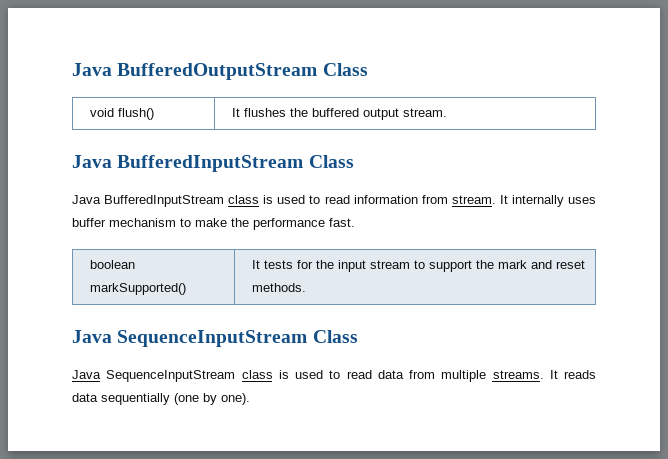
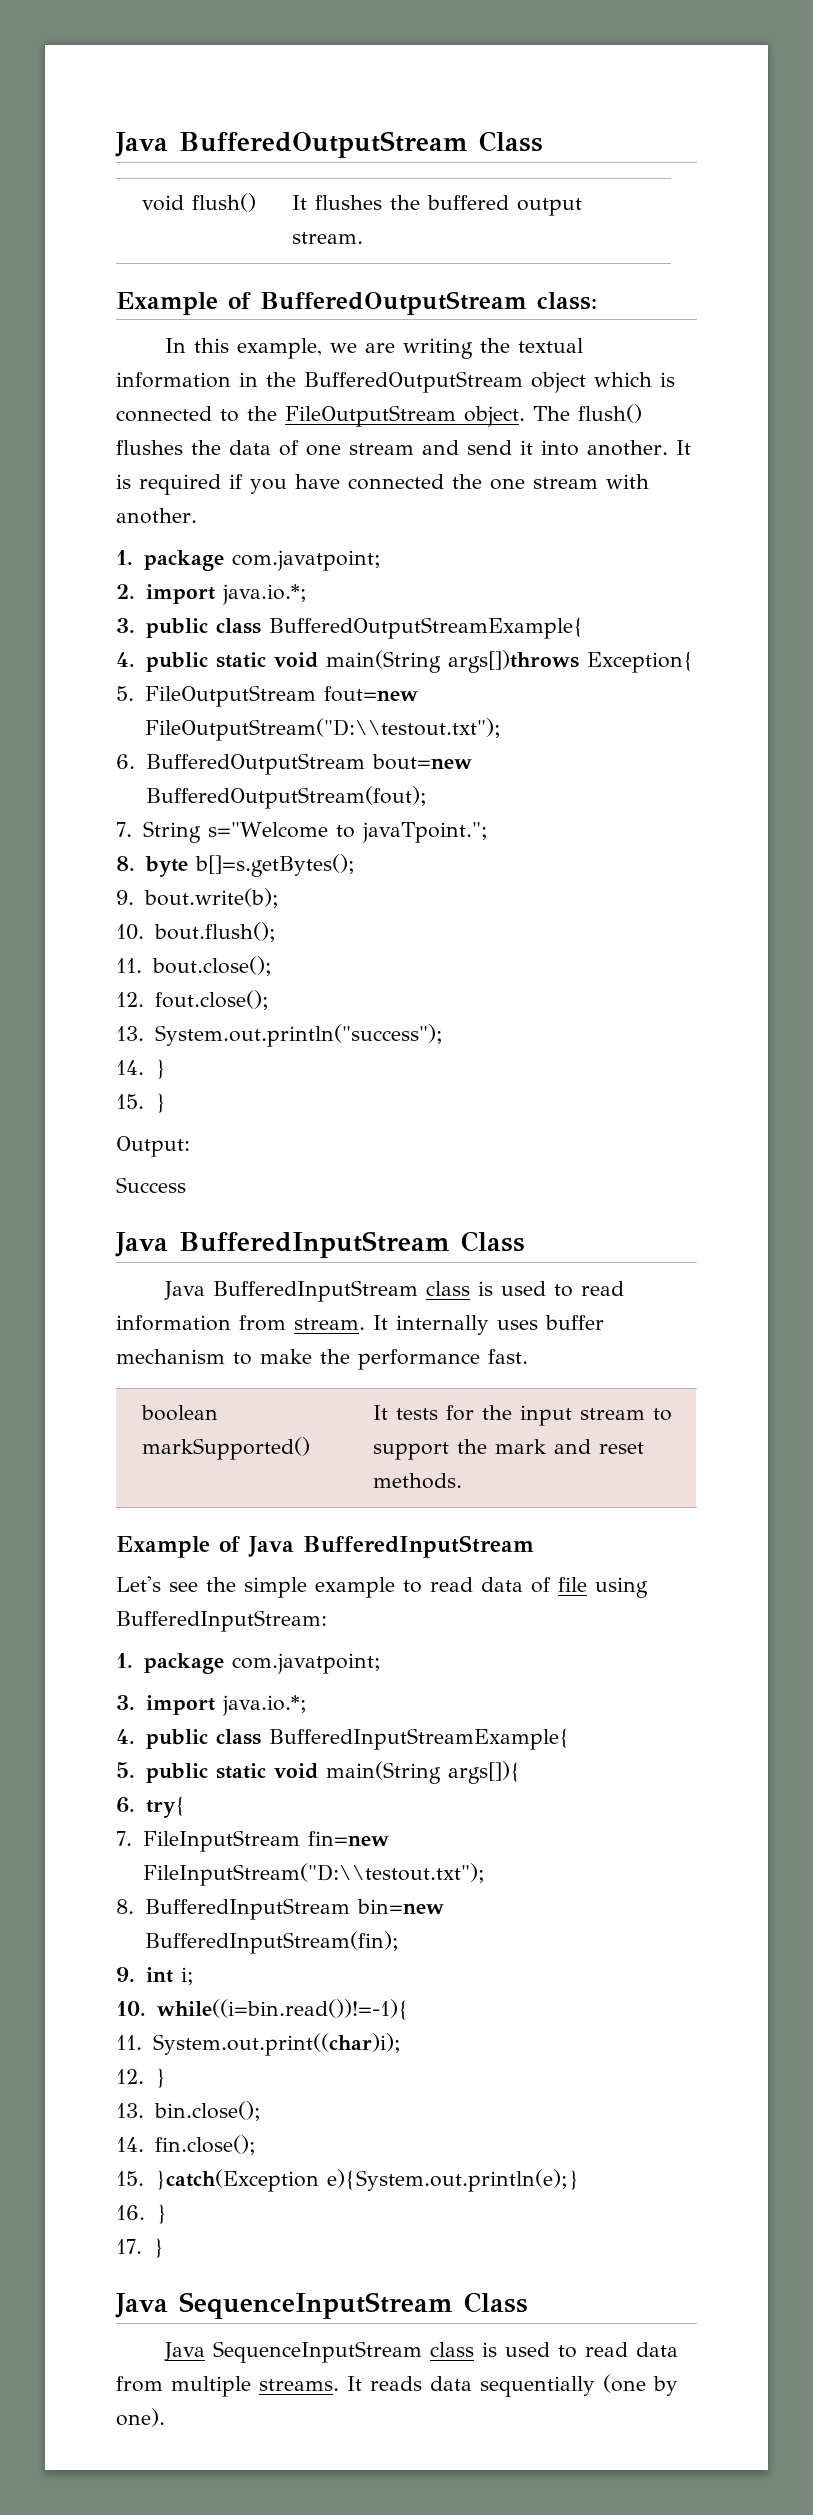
+ Example of BufferedOutputStream class:
+ In this example, we are writing the textual information in the BufferedOutputStream object which is connected to the FileOutputStream object. The flush() flushes the data of one stream and send it into another. It is required if you have connected the one stream with another.
+ 1. package com.javatpoint;
+ 2. import java.io.*;
+ 3. public class BufferedOutputStreamExample{
+ 4. public static void main(String args[])throws Exception{
+ 5. FileOutputStream fout=new FileOutputStream("D:\\testout.txt");
+ 6. BufferedOutputStream bout=new BufferedOutputStream(fout);
+ 7. String s="Welcome to javaTpoint.";
+ 8. byte b[]=s.getBytes();
+ 9. bout.write(b);
+ 10. bout.flush();
+ 11. bout.close();
+ 12. fout.close();
+ 13. System.out.println("success");
+ 14. }
+ 15. }
+ Output:
+ Success
+ Example of Java BufferedInputStream
+ Let's see the simple example to read data of file using BufferedInputStream:
+ 1. package com.javatpoint;
+ 3. import java.io.*;
+ 4. public class BufferedInputStreamExample{
+ 5. public static void main(String args[]){
+ 6. try{
+ 7. FileInputStream fin=new FileInputStream("D:\\testout.txt");
+ 8. BufferedInputStream bin=new BufferedInputStream(fin);
+ 9. int i;
+ 10. while((i=bin.read())!=-1){
+ 11. System.out.print((char)i);
+ 12. }
+ 13. bin.close();
+ 14. fin.close();
+ 15. }catch(Exception e){System.out.println(e);}
+ 16. }
+ 17. }

